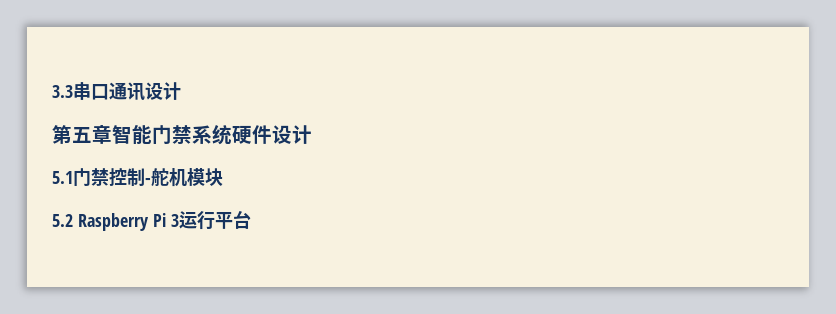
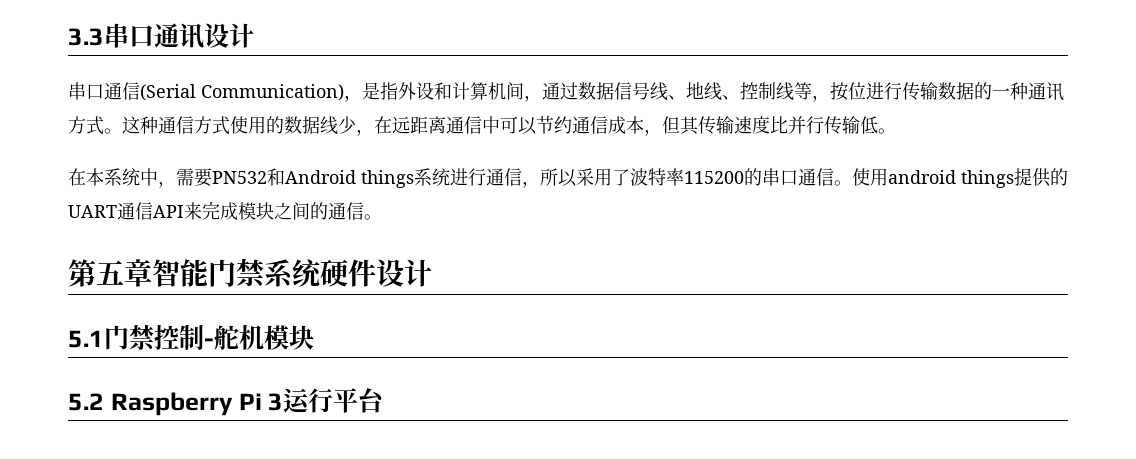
+ 串口通信(Serial Communication)，是指外设和计算机间，通过数据信号线、地线、控制线等，按位进行传输数据的一种通讯方式。这种通信方式使用的数据线少，在远距离通信中可以节约通信成本，但其传输速度比并行传输低。
+ 在本系统中，需要PN532和Android things系统进行通信，所以采用了波特率115200的串口通信。使用android things提供的UART通信API来完成模块之间的通信。

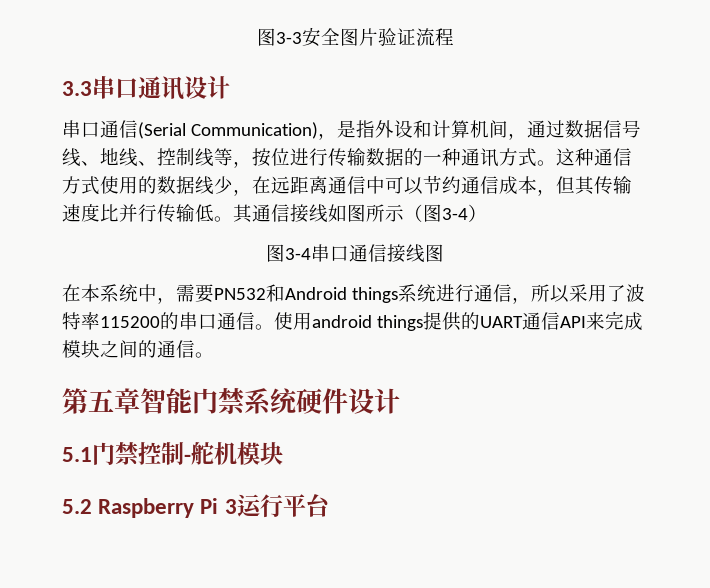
+ 图3-3安全图片验证流程
+ 其通信接线如图所示（图3-4）
+ 图3-4串口通信接线图

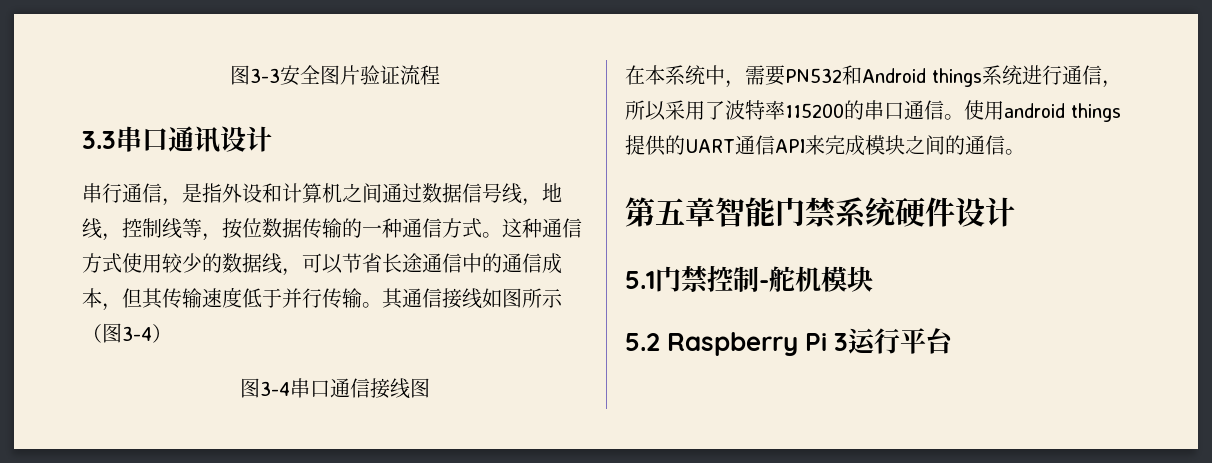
- 串口通信(Serial Communication)，是指外设和计算机间，通过数据信号线、地线、控制线等，按位进行传输数据的一种通讯方式。
+ 串行通信，是指外设和计算机之间通过数据信号线，地线，控制线等，按位数据传输的一种通信方式。
- 这种通信方式使用的数据线少，在远距离通信中可以节约通信成本，但其传输速度比并行传输低。
+ 这种通信方式使用较少的数据线，可以节省长途通信中的通信成本，但其传输速度低于并行传输。

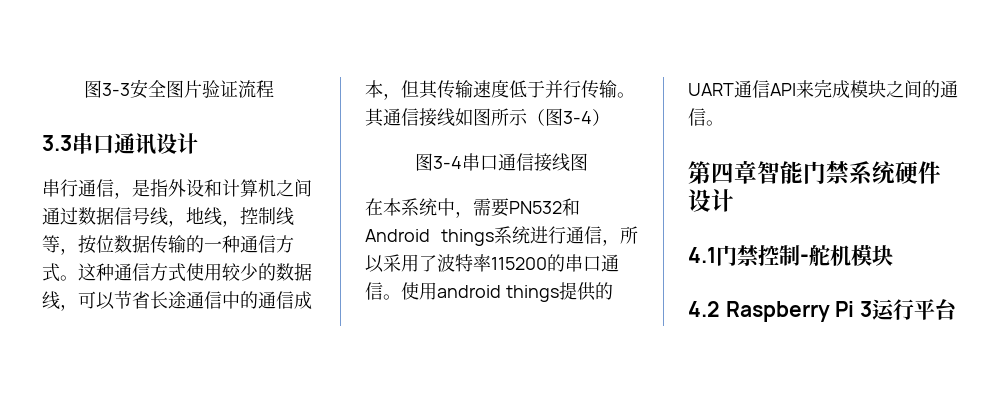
- 第五章智能门禁系统硬件设计
+ 第四章智能门禁系统硬件设计
- 5.1门禁控制-舵机模块
+ 4.1门禁控制-舵机模块
- 5.2 Raspberry Pi 3运行平台
+ 4.2 Raspberry Pi 3运行平台

